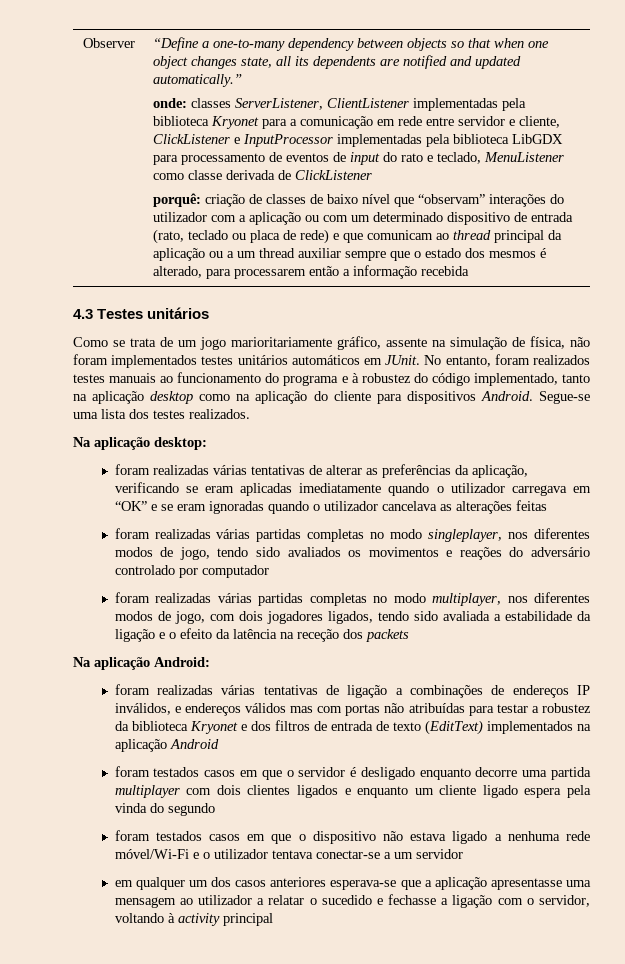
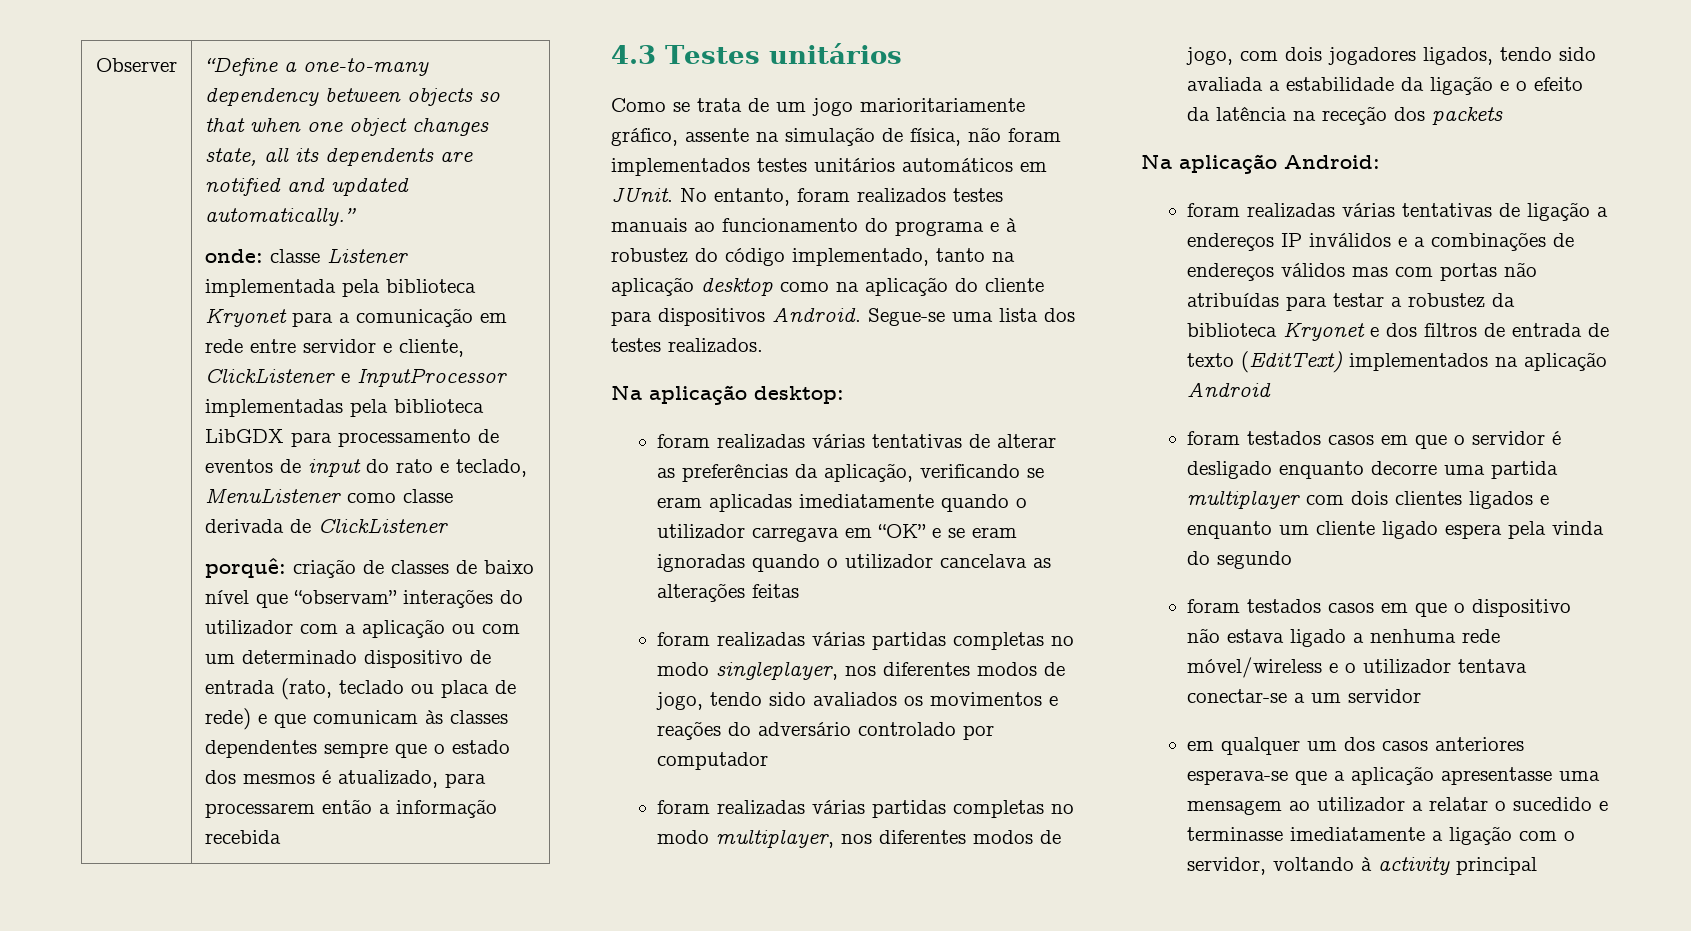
- onde: classes ServerListener, ClientListener implementadas pela biblioteca Kryonet para a comunicação em rede entre servidor e cliente, ClickListener e InputProcessor implementadas pela biblioteca LibGDX para processamento de eventos de input do rato e teclado, MenuListener como classe derivada de ClickListener
+ onde: classe Listener implementada pela biblioteca Kryonet para a comunicação em rede entre servidor e cliente, ClickListener e InputProcessor implementadas pela biblioteca LibGDX para processamento de eventos de input do rato e teclado, MenuListener como classe derivada de ClickListener
- porquê: criação de classes de baixo nível que “observam” interações do utilizador com a aplicação ou com um determinado dispositivo de entrada (rato, teclado ou placa de rede) e que comunicam ao thread principal da aplicação ou a um thread auxiliar sempre que o estado dos mesmos é alterado, para processarem então a informação recebida
+ porquê: criação de classes de baixo nível que “observam” interações do utilizador com a aplicação ou com um determinado dispositivo de entrada (rato, teclado ou placa de rede) e que comunicam às classes dependentes sempre que o estado dos mesmos é atualizado, para processarem então a informação recebida
- foram realizadas várias tentativas de ligação a combinações de endereços IP inválidos, e endereços válidos mas com portas não atribuídas para testar a robustez da biblioteca Kryonet e dos filtros de entrada de texto (EditText) implementados na aplicação Android
+ foram realizadas várias tentativas de ligação a endereços IP inválidos e a combinações de endereços válidos mas com portas não atribuídas para testar a robustez da biblioteca Kryonet e dos filtros de entrada de texto (EditText) implementados na aplicação Android
- foram testados casos em que o dispositivo não estava ligado a nenhuma rede móvel/Wi-Fi e o utilizador tentava conectar-se a um servidor
+ foram testados casos em que o dispositivo não estava ligado a nenhuma rede móvel/wireless e o utilizador tentava conectar-se a um servidor
- em qualquer um dos casos anteriores esperava-se que a aplicação apresentasse uma mensagem ao utilizador a relatar o sucedido e fechasse a ligação com o servidor, voltando à activity principal
+ em qualquer um dos casos anteriores esperava-se que a aplicação apresentasse uma mensagem ao utilizador a relatar o sucedido e terminasse imediatamente a ligação com o servidor, voltando à activity principal

